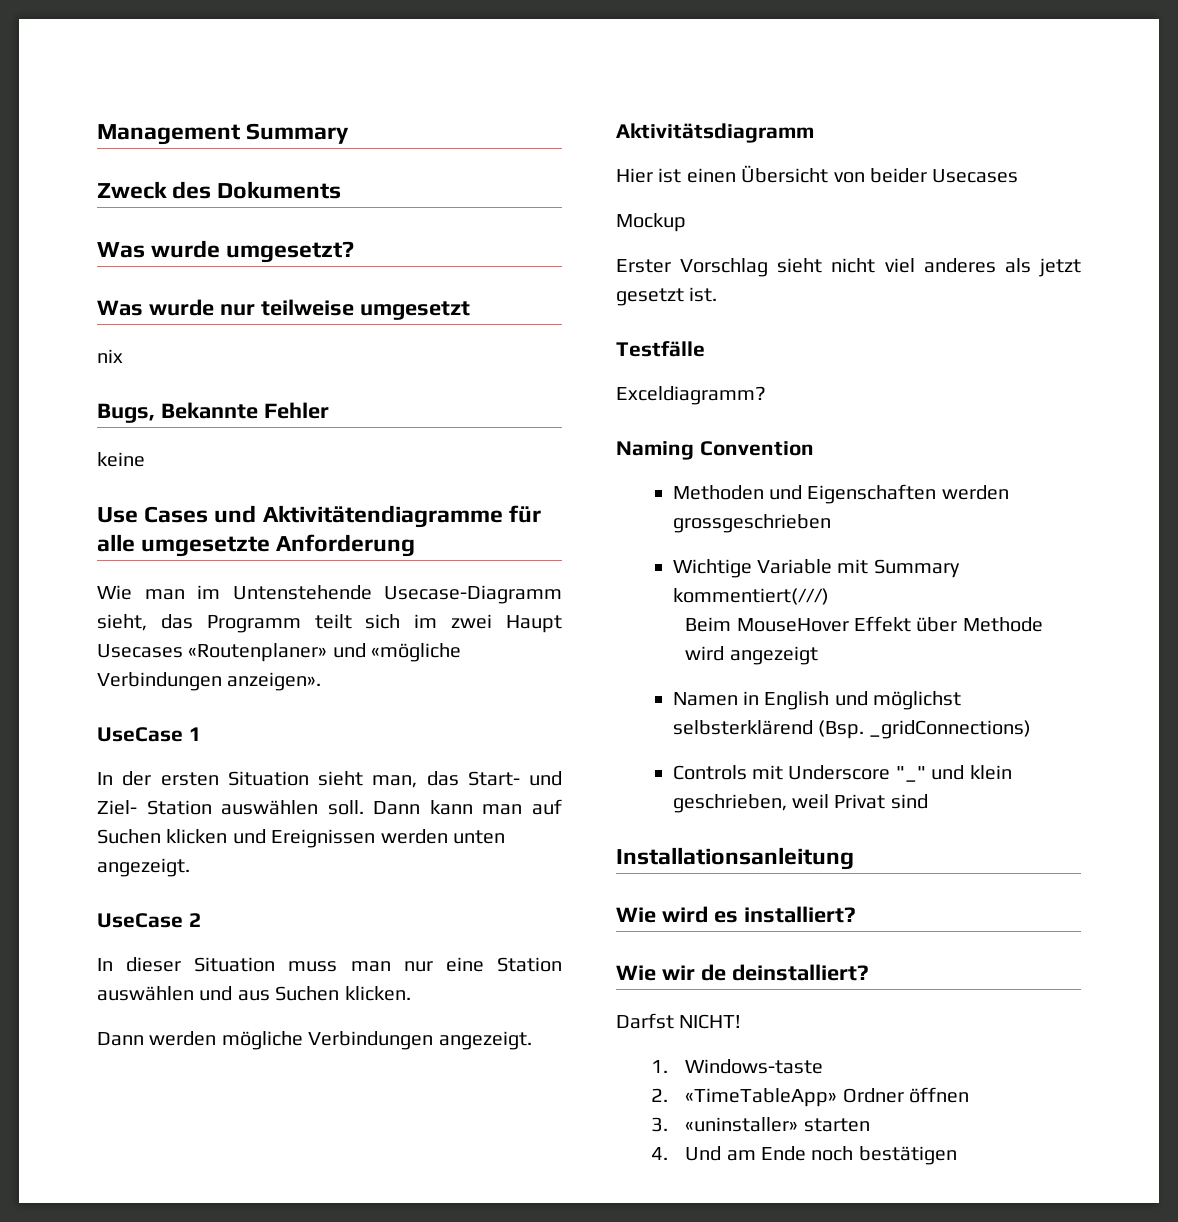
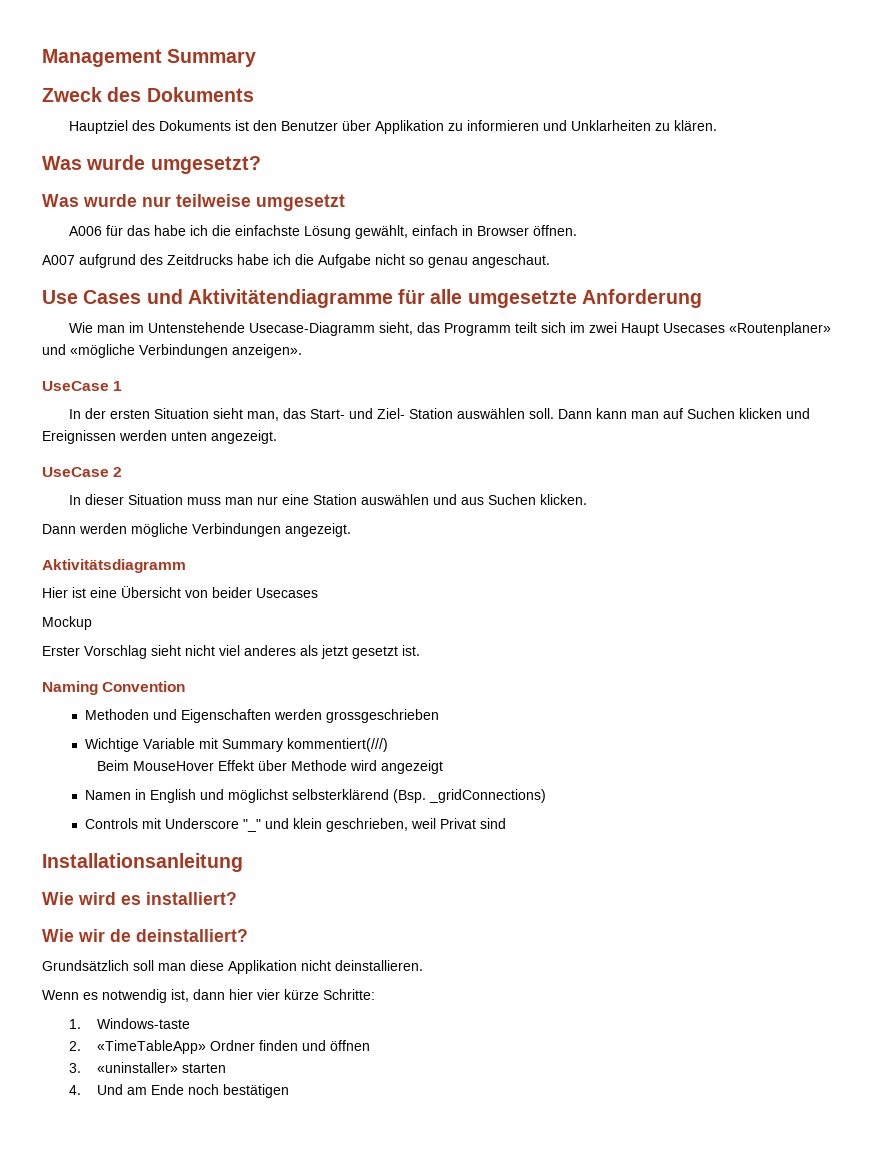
+ Hauptziel des Dokuments ist den Benutzer über Applikation zu informieren und Unklarheiten zu klären.
- nix
- Bugs, Bekannte Fehler
- keine
+ A006 für das habe ich die einfachste Lösung gewählt, einfach in Browser öffnen.
+ A007 aufgrund des Zeitdrucks habe ich die Aufgabe nicht so genau angeschaut.
- Hier ist einen Übersicht von beider Usecases
+ Hier ist eine Übersicht von beider Usecases
- Testfälle
- Exceldiagramm?
- Darfst NICHT!
+ Grundsätzlich soll man diese Applikation nicht deinstallieren.
+ Wenn es notwendig ist, dann hier vier kürze Schritte:
- 2. «TimeTableApp» Ordner öffnen
+ 2. «TimeTableApp» Ordner finden und öffnen

